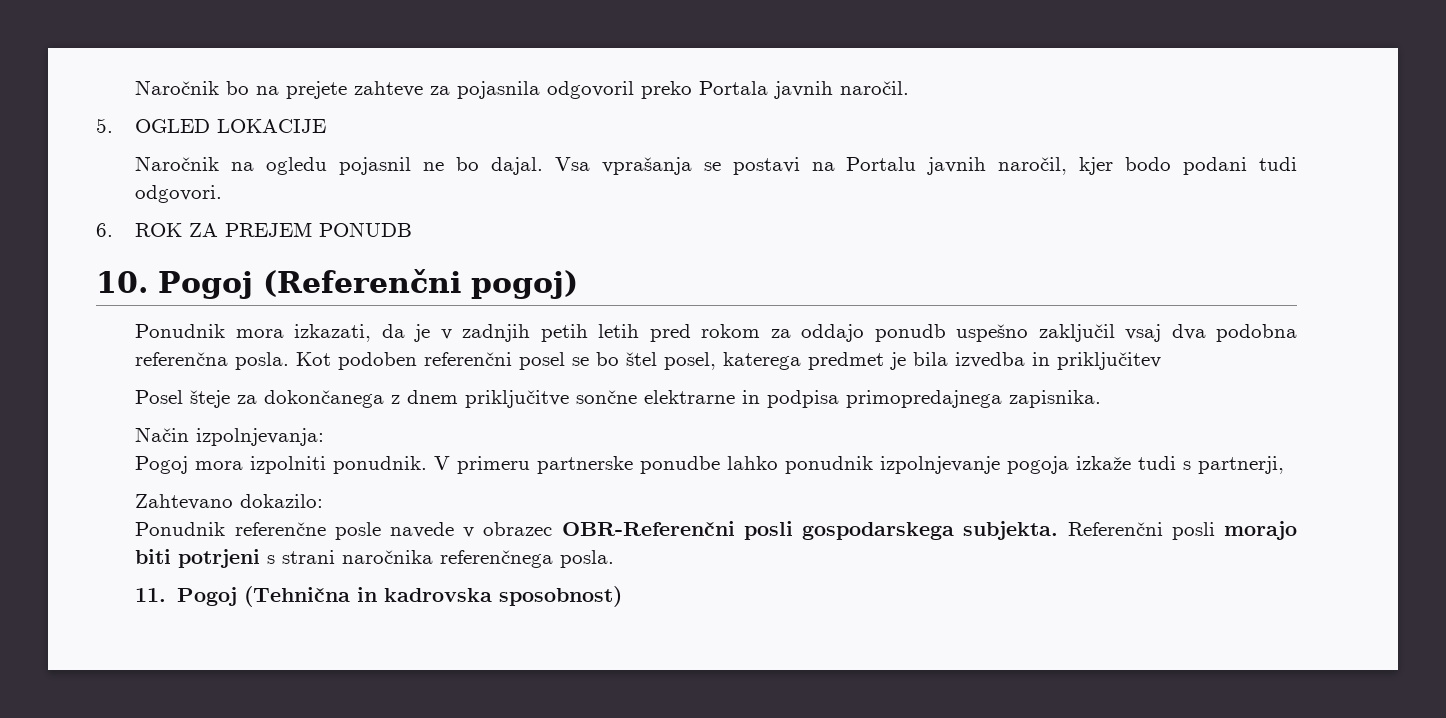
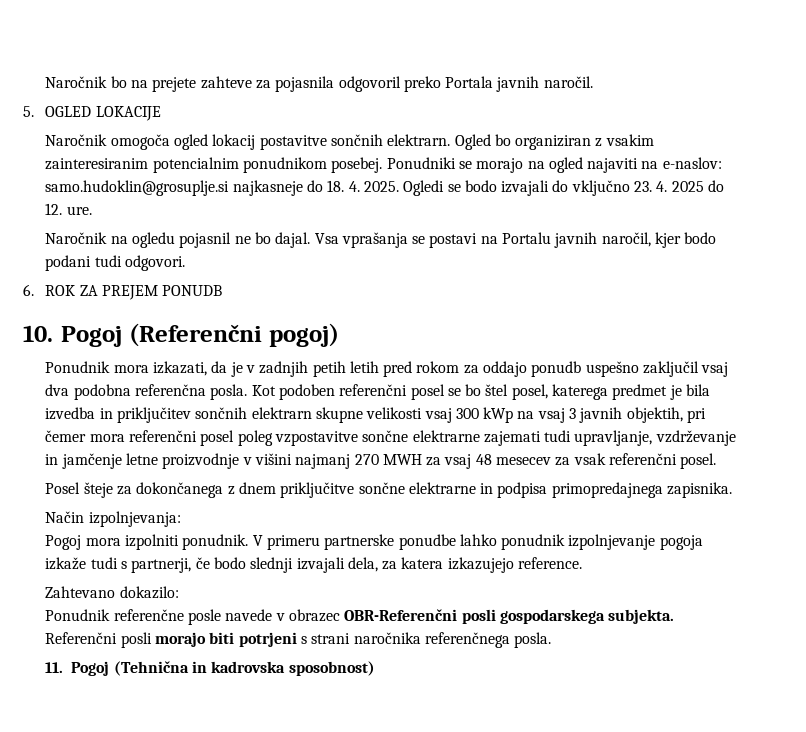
+ Naročnik omogoča ogled lokacij postavitve sončnih elektrarn. Ogled bo organiziran z vsakim zainteresiranim potencialnim ponudnikom posebej. Ponudniki se morajo na ogled najaviti na e-naslov: samo.hudoklin@grosuplje.si najkasneje do 18. 4. 2025. Ogledi se bodo izvajali do vključno 23. 4. 2025 do 12. ure.
- Kot podoben referenčni posel se bo štel posel, katerega predmet je bila izvedba in priključitev
+ Kot podoben referenčni posel se bo štel posel, katerega predmet je bila izvedba in priključitev sončnih elektrarn skupne velikosti vsaj 300 kWp na vsaj 3 javnih objektih, pri čemer mora referenčni posel poleg vzpostavitve sončne elektrarne zajemati tudi upravljanje, vzdrževanje in jamčenje letne proizvodnje v višini najmanj 270 MWH za vsaj 48 mesecev za vsak referenčni posel.
- V primeru partnerske ponudbe lahko ponudnik izpolnjevanje pogoja izkaže tudi s partnerji,
+ V primeru partnerske ponudbe lahko ponudnik izpolnjevanje pogoja izkaže tudi s partnerji, če bodo slednji izvajali dela, za katera izkazujejo reference.

